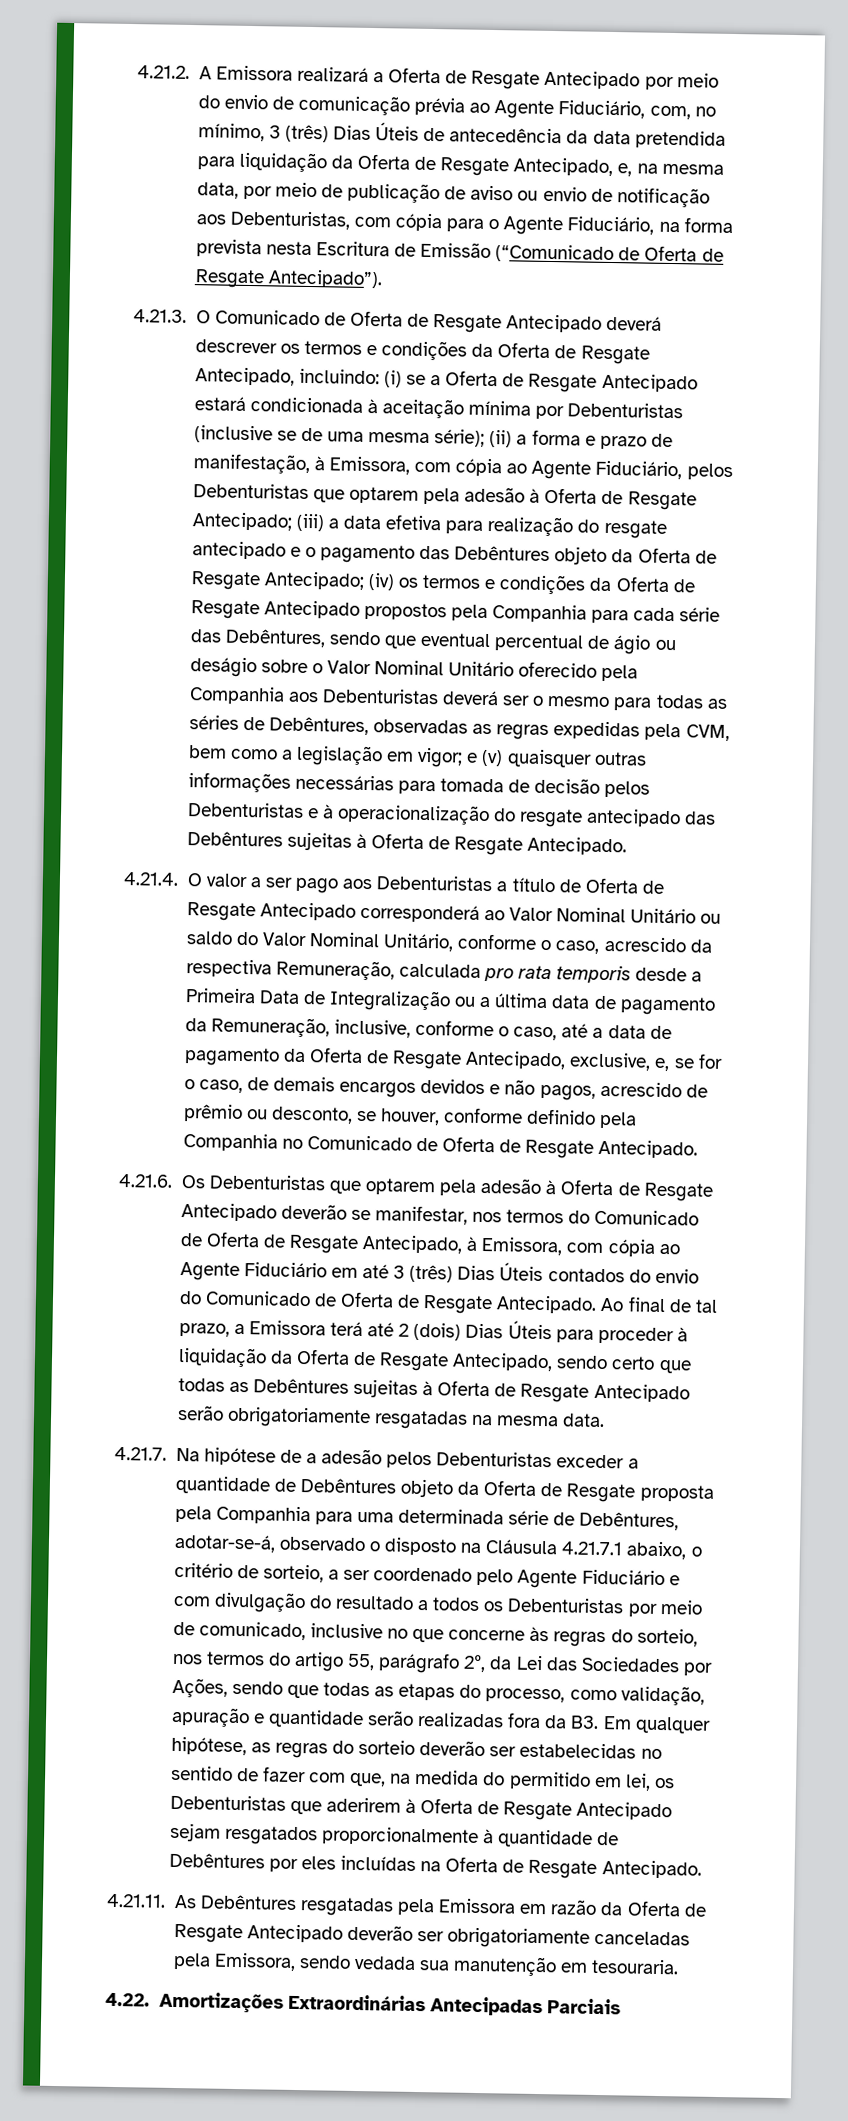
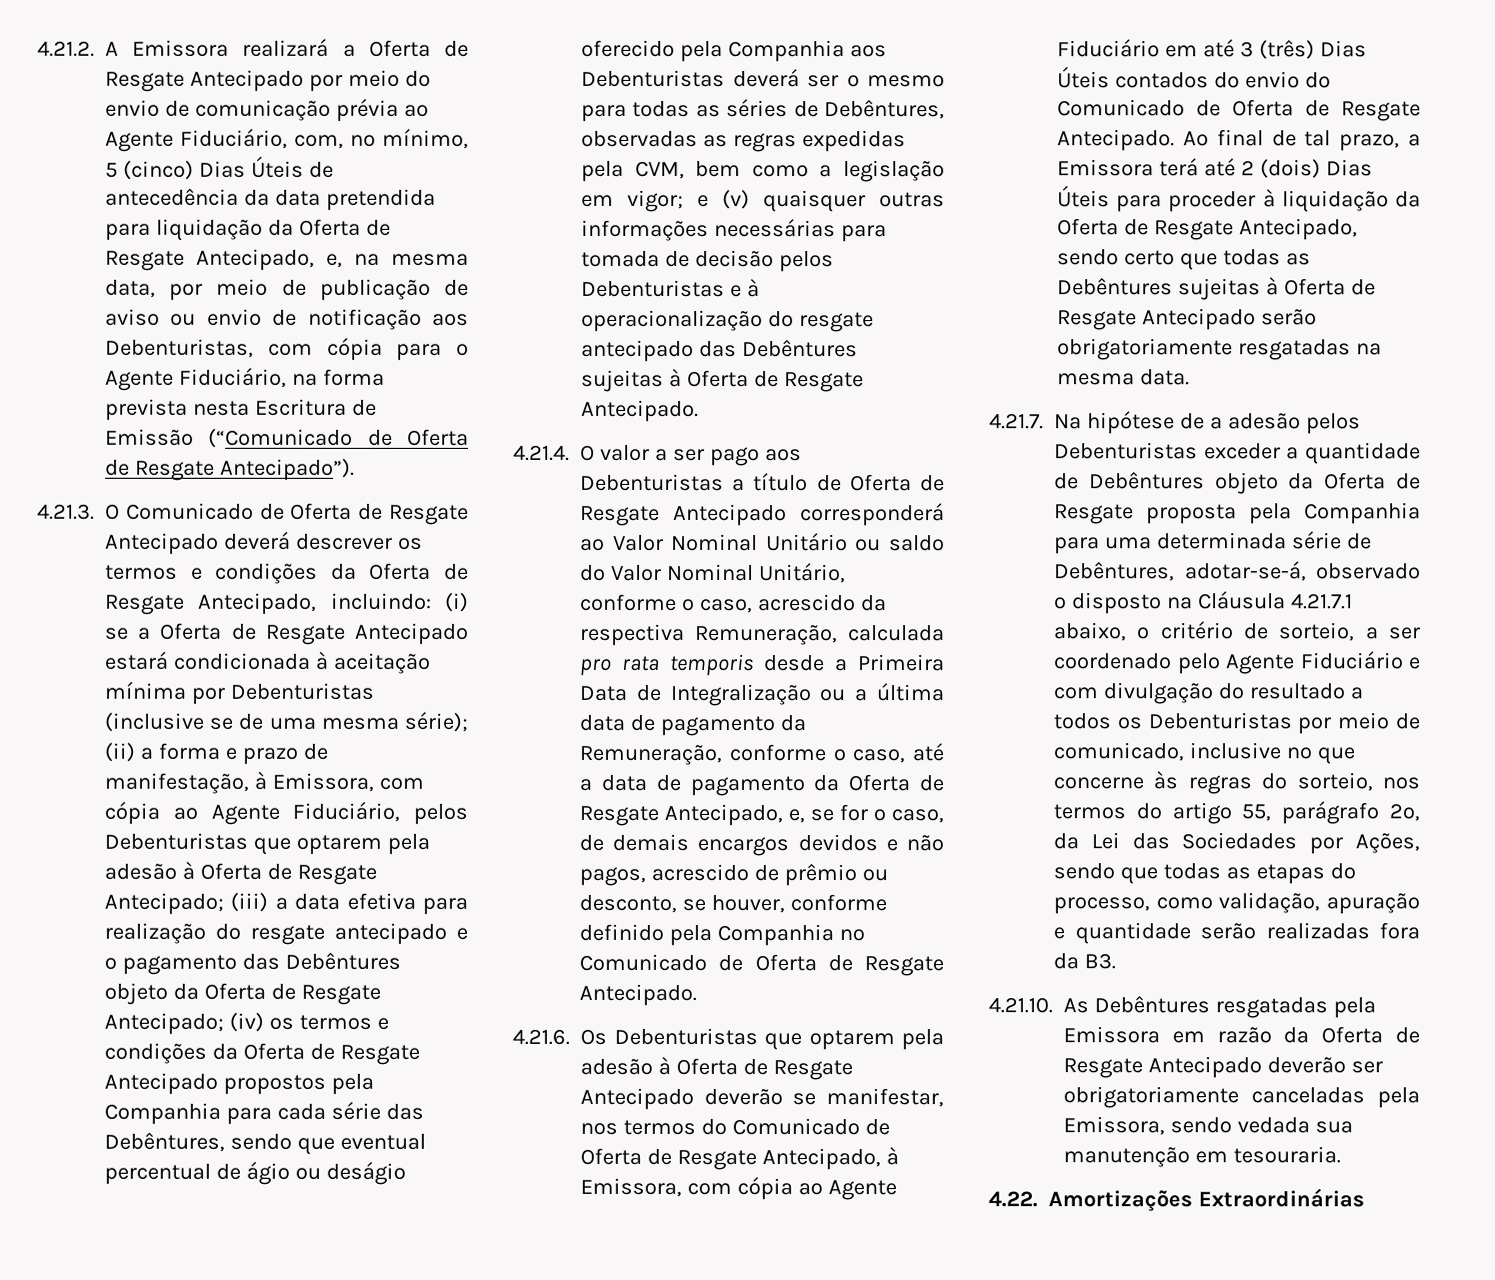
- 4.21.2. A Emissora realizará a Oferta de Resgate Antecipado por meio do envio de comunicação prévia ao Agente Fiduciário, com, no mínimo, 3 (três) Dias Úteis de antecedência da data pretendida para liquidação da Oferta de Resgate Antecipado, e, na mesma data, por meio de publicação de aviso ou envio de notificação aos Debenturistas, com cópia para o Agente Fiduciário, na forma prevista nesta Escritura de Emissão (“Comunicado de Oferta de Resgate Antecipado”).
+ 4.21.2. A Emissora realizará a Oferta de Resgate Antecipado por meio do envio de comunicação prévia ao Agente Fiduciário, com, no mínimo, 5 (cinco) Dias Úteis de antecedência da data pretendida para liquidação da Oferta de Resgate Antecipado, e, na mesma data, por meio de publicação de aviso ou envio de notificação aos Debenturistas, com cópia para o Agente Fiduciário, na forma prevista nesta Escritura de Emissão (“Comunicado de Oferta de Resgate Antecipado”).
- (iv) os termos e condições da Oferta de Resgate Antecipado propostos pela Companhia para cada série das Debêntures, sendo que eventual percentual de ágio ou deságio sobre o Valor Nominal Unitário oferecido pela Companhia aos Debenturistas deverá ser o mesmo para todas as séries de Debêntures, observadas as regras expedidas pela CVM, bem como a legislação em vigor;
+ (iv) os termos e condições da Oferta de Resgate Antecipado propostos pela Companhia para cada série das Debêntures, sendo que eventual percentual de ágio ou deságio oferecido pela Companhia aos Debenturistas deverá ser o mesmo para todas as séries de Debêntures, observadas as regras expedidas pela CVM, bem como a legislação em vigor;
- 4.21.4. O valor a ser pago aos Debenturistas a título de Oferta de Resgate Antecipado corresponderá ao Valor Nominal Unitário ou saldo do Valor Nominal Unitário, conforme o caso, acrescido da respectiva Remuneração, calculada pro rata temporis desde a Primeira Data de Integralização ou a última data de pagamento da Remuneração, inclusive, conforme o caso, até a data de pagamento da Oferta de Resgate Antecipado, exclusive, e, se for o caso, de demais encargos devidos e não pagos, acrescido de prêmio ou desconto, se houver, conforme definido pela Companhia no Comunicado de Oferta de Resgate Antecipado.
+ 4.21.4. O valor a ser pago aos Debenturistas a título de Oferta de Resgate Antecipado corresponderá ao Valor Nominal Unitário ou saldo do Valor Nominal Unitário, conforme o caso, acrescido da respectiva Remuneração, calculada pro rata temporis desde a Primeira Data de Integralização ou a última data de pagamento da Remuneração, conforme o caso, até a data de pagamento da Oferta de Resgate Antecipado, e, se for o caso, de demais encargos devidos e não pagos, acrescido de prêmio ou desconto, se houver, conforme definido pela Companhia no Comunicado de Oferta de Resgate Antecipado.
- 4.21.7. Na hipótese de a adesão pelos Debenturistas exceder a quantidade de Debêntures objeto da Oferta de Resgate proposta pela Companhia para uma determinada série de Debêntures, adotar-se-á, observado o disposto na Cláusula 4.21.7.1 abaixo, o critério de sorteio, a ser coordenado pelo Agente Fiduciário e com divulgação do resultado a todos os Debenturistas por meio de comunicado, inclusive no que concerne às regras do sorteio, nos termos do artigo 55, parágrafo 2º, da Lei das Sociedades por Ações, sendo que todas as etapas do processo, como validação, apuração e quantidade serão realizadas fora da B3. Em qualquer hipótese, as regras do sorteio deverão ser estabelecidas no sentido de fazer com que, na medida do permitido em lei, os Debenturistas que aderirem à Oferta de Resgate Antecipado sejam resgatados proporcionalmente à quantidade de Debêntures por eles incluídas na Oferta de Resgate Antecipado.
- 4.21.11. As Debêntures resgatadas pela Emissora em razão da Oferta de Resgate Antecipado deverão ser obrigatoriamente canceladas pela Emissora, sendo vedada sua manutenção em tesouraria.
+ 4.21.7. Na hipótese de a adesão pelos Debenturistas exceder a quantidade de Debêntures objeto da Oferta de Resgate proposta pela Companhia para uma determinada série de Debêntures, adotar-se-á, observado o disposto na Cláusula 4.21.7.1 abaixo, o critério de sorteio, a ser coordenado pelo Agente Fiduciário e com divulgação do resultado a todos os Debenturistas por meio de comunicado, inclusive no que concerne às regras do sorteio, nos termos do artigo 55, parágrafo 2º, da Lei das Sociedades por Ações, sendo que todas as etapas do processo, como validação, apuração e quantidade serão realizadas fora da B3.
+ 4.21.10. As Debêntures resgatadas pela Emissora em razão da Oferta de Resgate Antecipado deverão ser obrigatoriamente canceladas pela Emissora, sendo vedada sua manutenção em tesouraria.
- 4.22. Amortizações Extraordinárias Antecipadas Parciais
+ 4.22. Amortizações Extraordinárias

